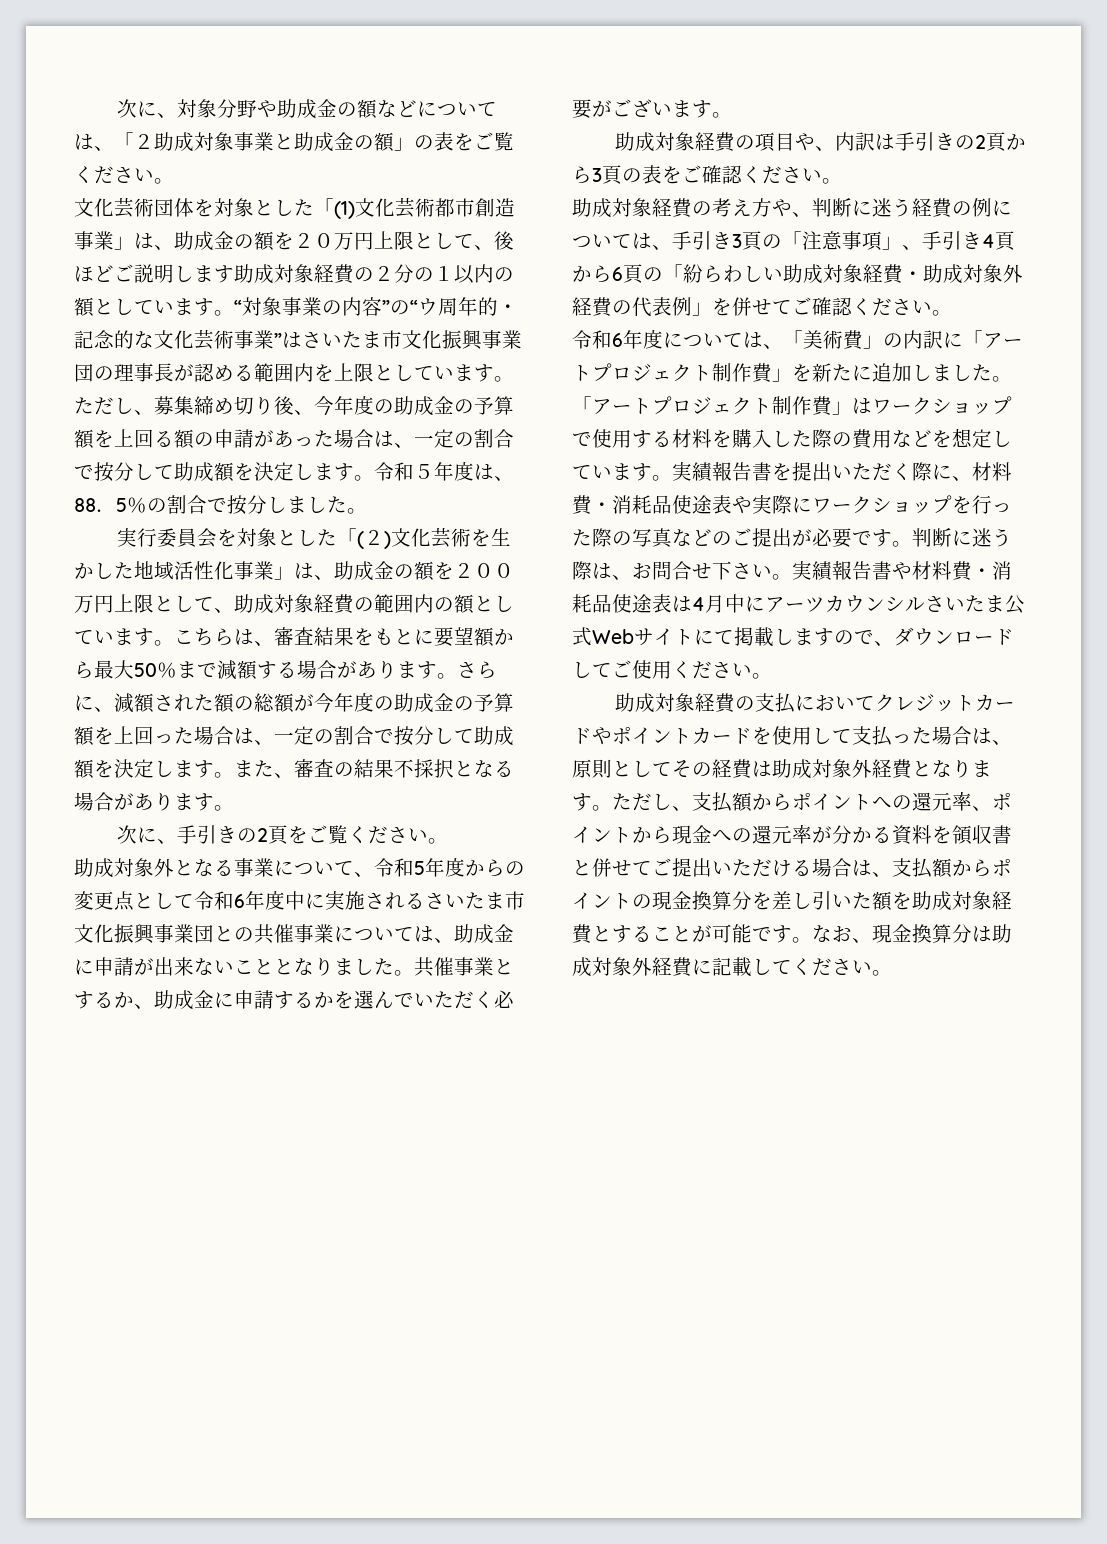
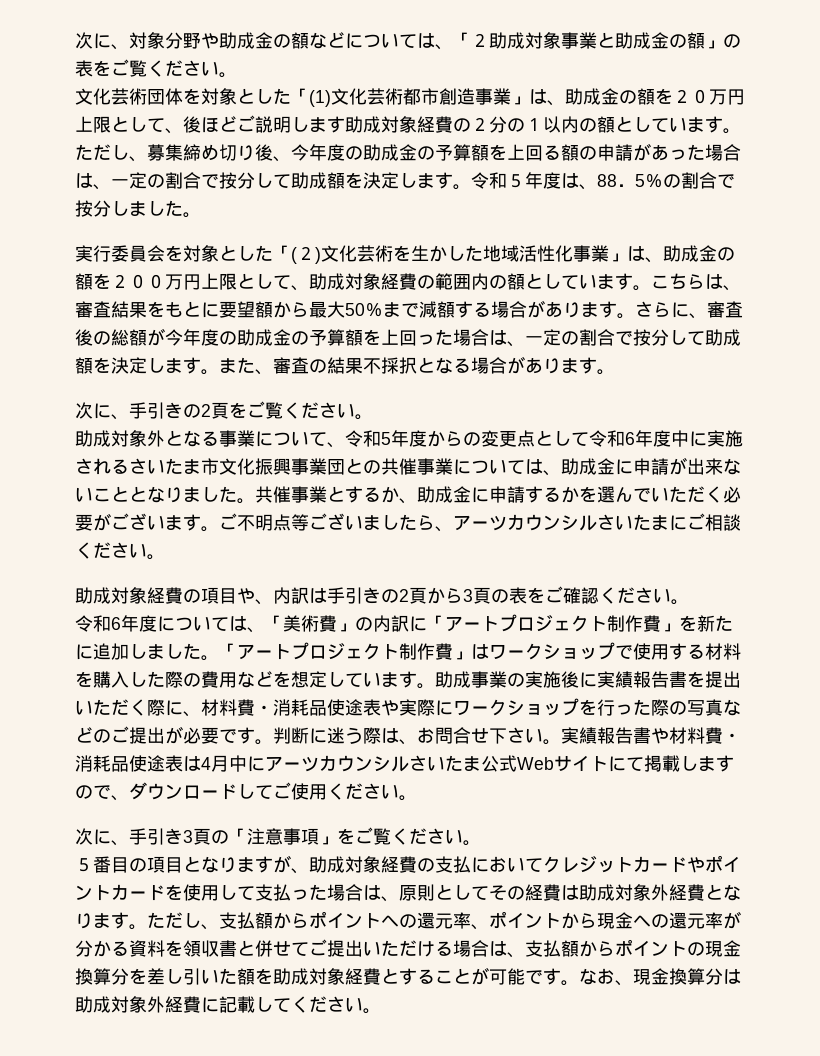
- “対象事業の内容”の“ウ周年的・記念的な文化芸術事業”はさいたま市文化振興事業団の理事長が認める範囲内を上限としています。
- さらに、減額された額の総額が今年度の助成金の予算額を上回った場合は、一定の割合で按分して助成額を決定します。
+ さらに、審査後の総額が今年度の助成金の予算額を上回った場合は、一定の割合で按分して助成額を決定します。
+ ご不明点等ございましたら、アーツカウンシルさいたまにご相談ください。
- 助成対象経費の考え方や、判断に迷う経費の例については、手引き3頁の「注意事項」、手引き4頁から6頁の「紛らわしい助成対象経費・助成対象外経費の代表例」を併せてご確認ください。
- 実績報告書を提出いただく際に、材料費・消耗品使途表や実際にワークショップを行った際の写真などのご提出が必要です。
+ 助成事業の実施後に実績報告書を提出いただく際に、材料費・消耗品使途表や実際にワークショップを行った際の写真などのご提出が必要です。
- 助成対象経費の支払においてクレジットカードやポイントカードを使用して支払った場合は、原則としてその経費は助成対象外経費となります。
+ 次に、手引き3頁の「注意事項」をご覧ください。
+ ５番目の項目となりますが、助成対象経費の支払においてクレジットカードやポイントカードを使用して支払った場合は、原則としてその経費は助成対象外経費となります。

